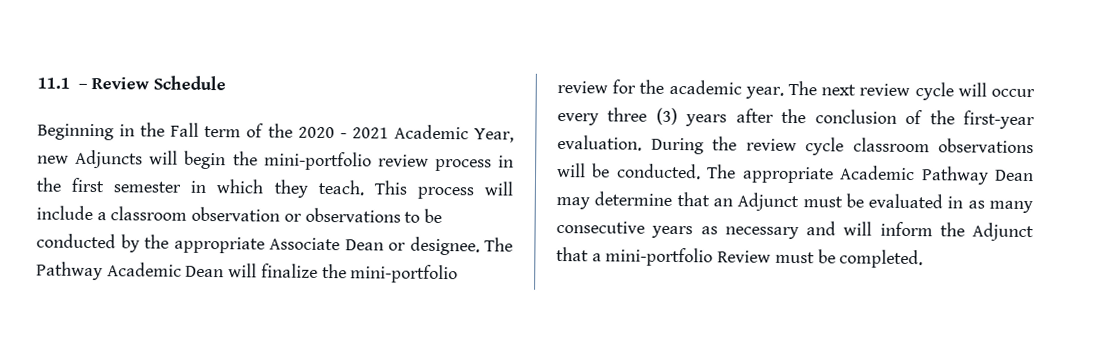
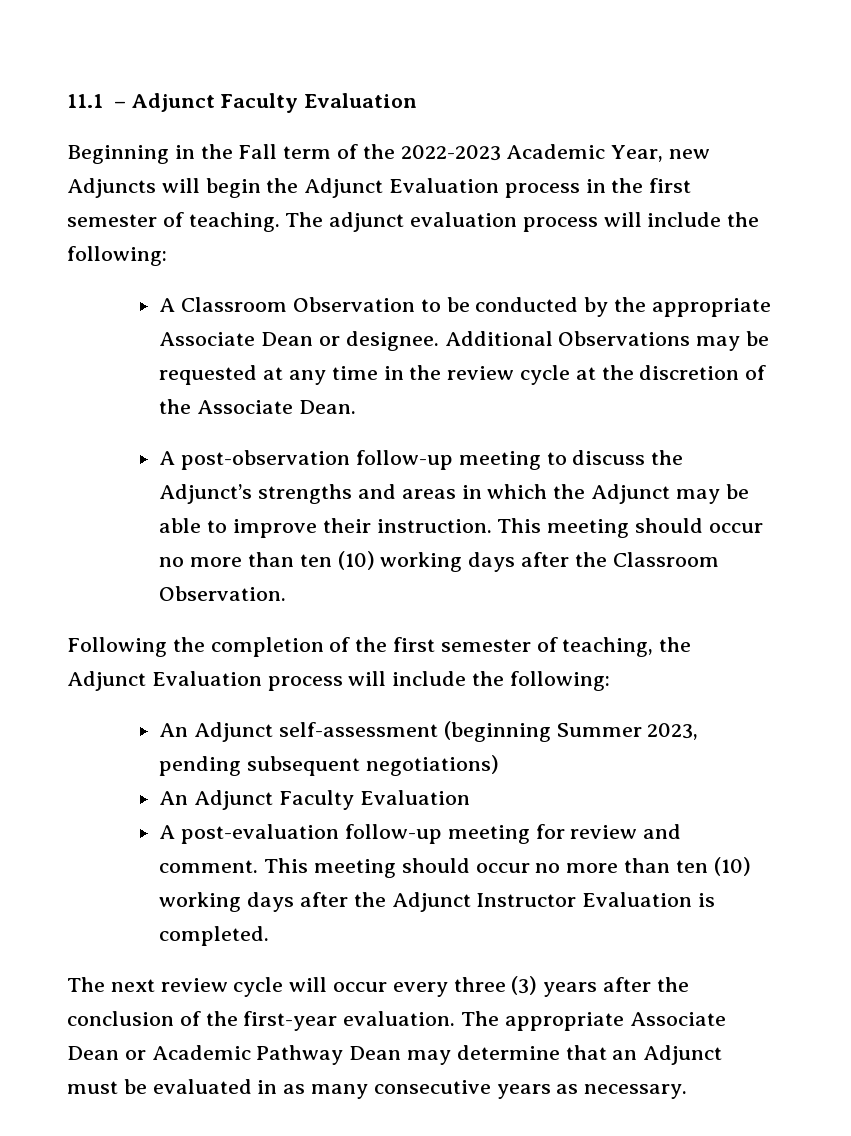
- 11.1 – Review Schedule
+ 11.1 – Adjunct Faculty Evaluation
- Beginning in the Fall term of the 2020 - 2021 Academic Year, new Adjuncts will begin the mini-portfolio review process in the first semester in which they teach. This process will include a classroom observation or observations to be conducted by the appropriate Associate Dean or designee.
+ Beginning in the Fall term of the 2022-2023 Academic Year, new Adjuncts will begin the Adjunct Evaluation process in the first semester of teaching. The adjunct evaluation process will include the following:
+ A Classroom Observation to be conducted by the appropriate Associate Dean or designee.
- The Pathway Academic Dean will finalize the mini-portfolio review for the academic year. The next review cycle will occur every three (3) years after the conclusion of the first-year evaluation.
+ Additional Observations may be requested at any time in the review cycle at the discretion of the Associate Dean.
+ A post-observation follow-up meeting to discuss the Adjunct’s strengths and areas in which the Adjunct may be able to improve their instruction. This meeting should occur no more than ten (10) working days after the Classroom Observation.
+ Following the completion of the first semester of teaching, the Adjunct Evaluation process will include the following:
+ An Adjunct self-assessment (beginning Summer 2023, pending subsequent negotiations)
+ An Adjunct Faculty Evaluation
+ A post-evaluation follow-up meeting for review and comment. This meeting should occur no more than ten (10) working days after the Adjunct Instructor Evaluation is completed.
+ The next review cycle will occur every three (3) years after the conclusion of the first-year evaluation.
- During the review cycle classroom observations will be conducted. The appropriate Academic Pathway Dean may determine that an Adjunct must be evaluated in as many consecutive years as necessary and will inform the Adjunct that a mini-portfolio Review must be completed.
+ The appropriate Associate Dean or Academic Pathway Dean may determine that an Adjunct must be evaluated in as many consecutive years as necessary.

